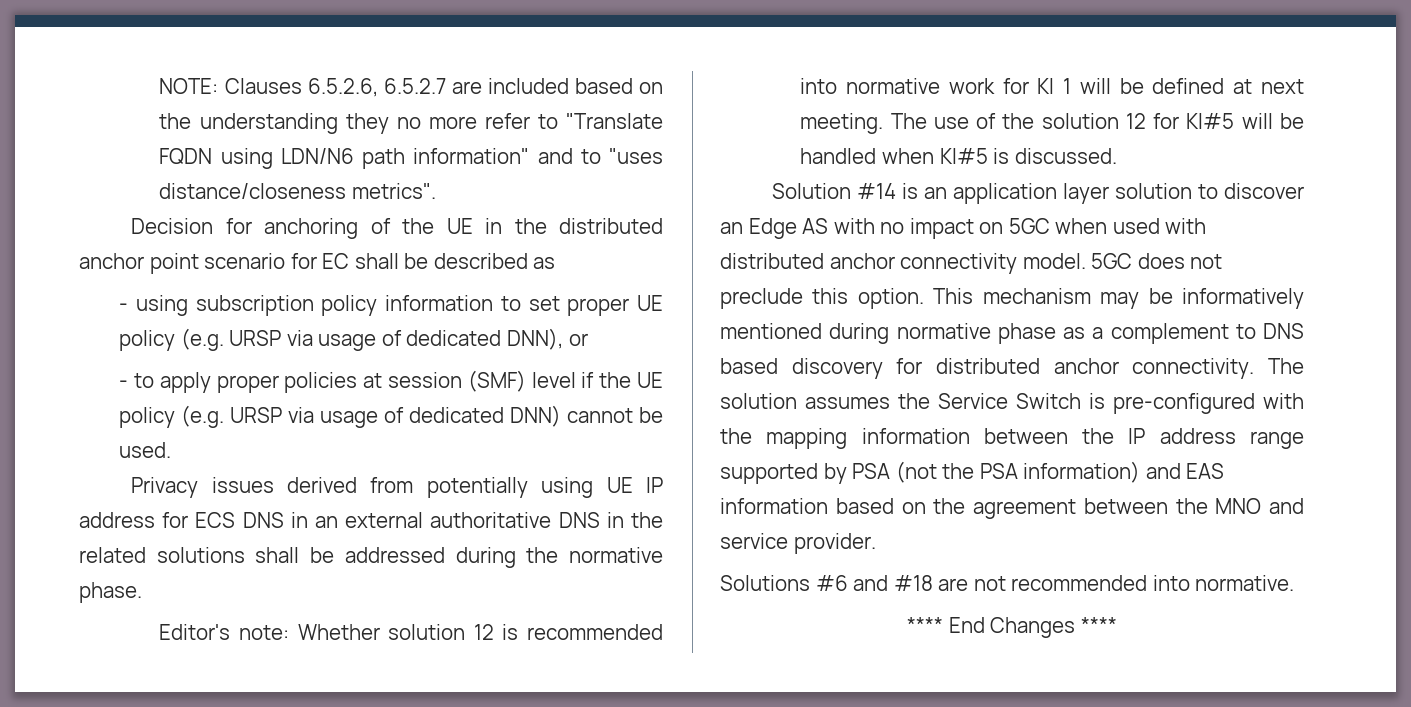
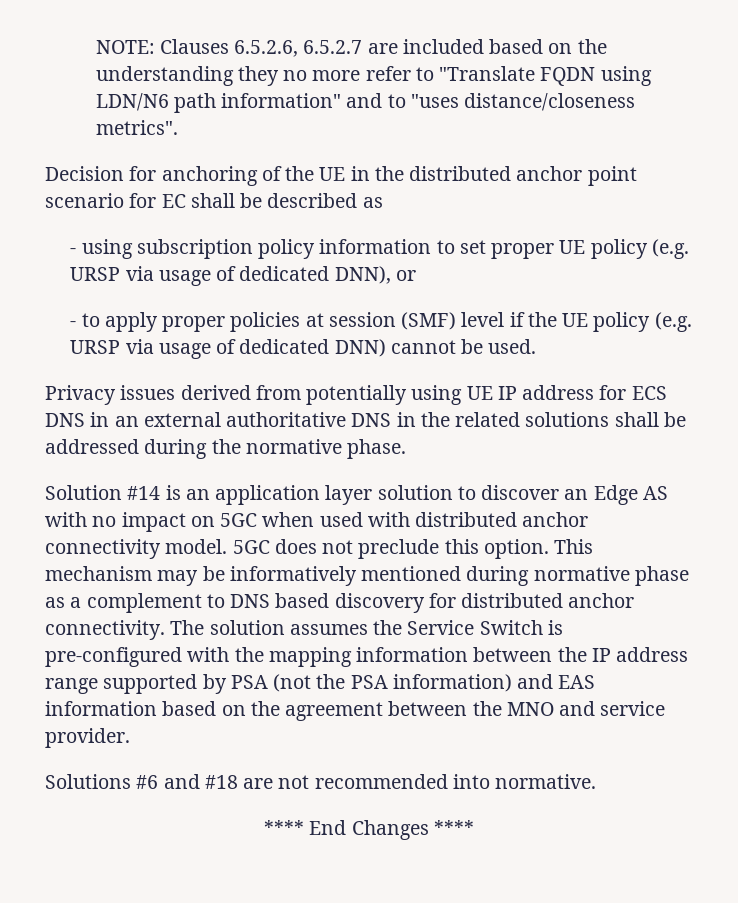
- Editor's note: Whether solution 12 is recommended into normative work for KI 1 will be defined at next meeting. The use of the solution 12 for KI#5 will be handled when KI#5 is discussed.

